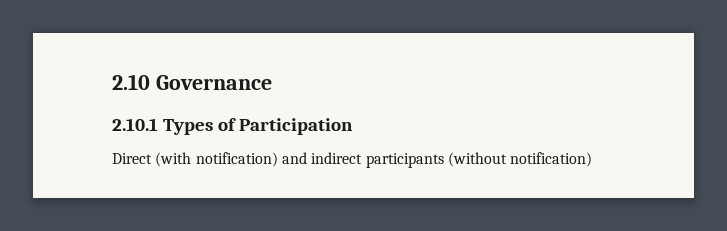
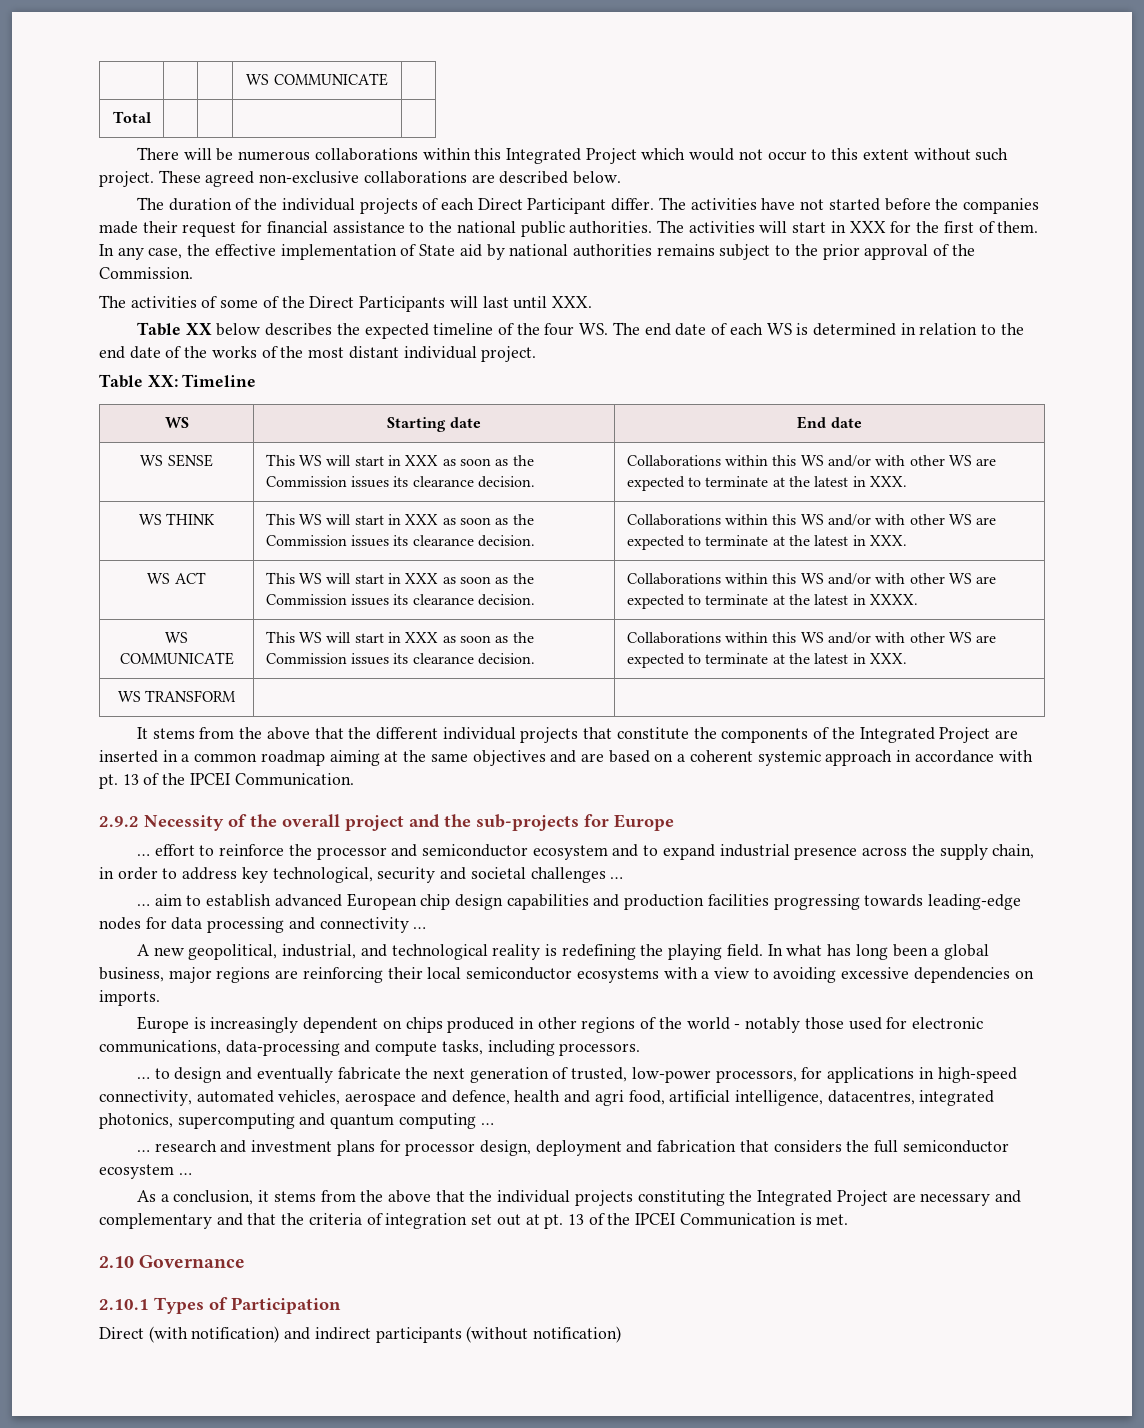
+ | | | WS COMMUNICATE |
+ Total | | | |
+ There will be numerous collaborations within this Integrated Project which would not occur to this extent without such project. These agreed non-exclusive collaborations are described below.
+ The duration of the individual projects of each Direct Participant differ. The activities have not started before the companies made their request for financial assistance to the national public authorities. The activities will start in XXX for the first of them. In any case, the effective implementation of State aid by national authorities remains subject to the prior approval of the Commission.
+ The activities of some of the Direct Participants will last until XXX.
+ Table XX below describes the expected timeline of the four WS. The end date of each WS is determined in relation to the end date of the works of the most distant individual project.
+ Table XX: Timeline
+ WS | Starting date | End date
+ WS SENSE | This WS will start in XXX as soon as the Commission issues its clearance decision. | Collaborations within this WS and/or with other WS are expected to terminate at the latest in XXX.
+ WS THINK | This WS will start in XXX as soon as the Commission issues its clearance decision. | Collaborations within this WS and/or with other WS are expected to terminate at the latest in XXX.
+ WS ACT | This WS will start in XXX as soon as the Commission issues its clearance decision. | Collaborations within this WS and/or with other WS are expected to terminate at the latest in XXXX.
+ WS COMMUNICATE | This WS will start in XXX as soon as the Commission issues its clearance decision. | Collaborations within this WS and/or with other WS are expected to terminate at the latest in XXX.
+ WS TRANSFORM | |
+ It stems from the above that the different individual projects that constitute the components of the Integrated Project are inserted in a common roadmap aiming at the same objectives and are based on a coherent systemic approach in accordance with pt. 13 of the IPCEI Communication.
+ 2.9.2 Necessity of the overall project and the sub-projects for Europe
+ … effort to reinforce the processor and semiconductor ecosystem and to expand industrial presence across the supply chain, in order to address key technological, security and societal challenges …
+ … aim to establish advanced European chip design capabilities and production facilities progressing towards leading-edge nodes for data processing and connectivity …
+ A new geopolitical, industrial, and technological reality is redefining the playing field. In what has long been a global business, major regions are reinforcing their local semiconductor ecosystems with a view to avoiding excessive dependencies on imports.
+ Europe is increasingly dependent on chips produced in other regions of the world - notably those used for electronic communications, data-processing and compute tasks, including processors.
+ … to design and eventually fabricate the next generation of trusted, low-power processors, for applications in high-speed connectivity, automated vehicles, aerospace and defence, health and agri food, artificial intelligence, datacentres, integrated photonics, supercomputing and quantum computing …
+ … research and investment plans for processor design, deployment and fabrication that considers the full semiconductor ecosystem …
+ As a conclusion, it stems from the above that the individual projects constituting the Integrated Project are necessary and complementary and that the criteria of integration set out at pt. 13 of the IPCEI Communication is met.

